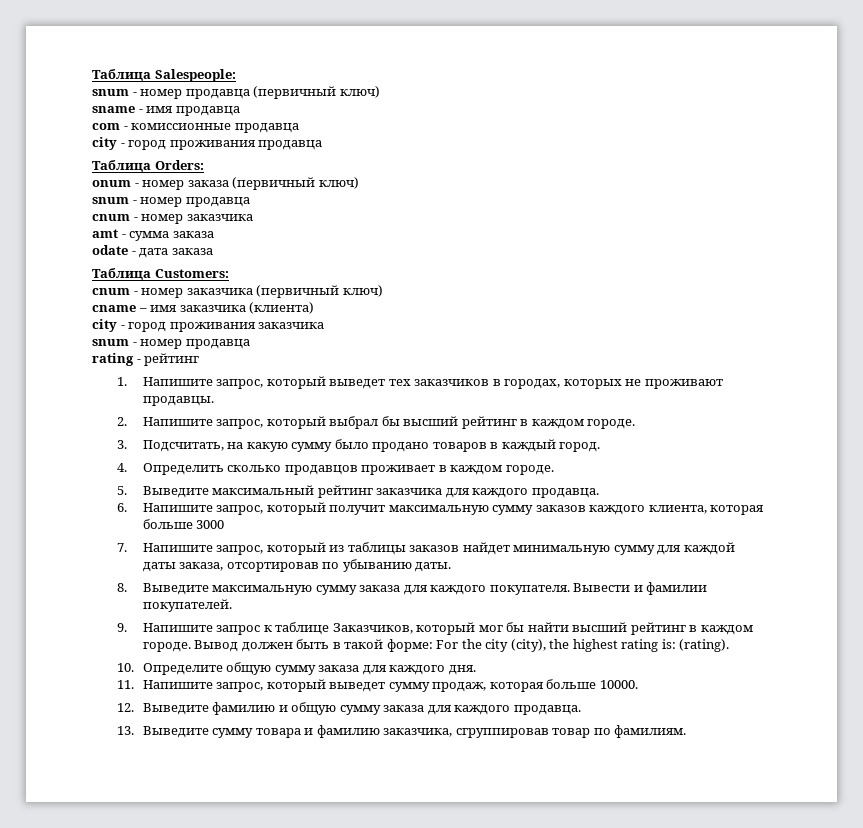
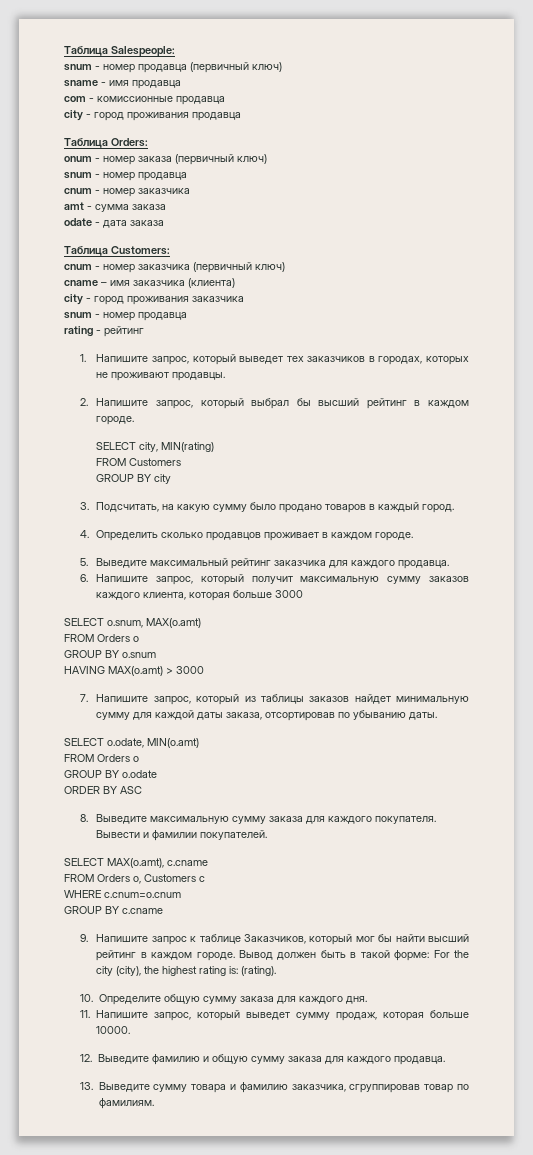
+ SELECT city, MIN(rating)
+ FROM Customers
+ GROUP BY city
+ SELECT o.snum, MAX(o.amt)
+ FROM Orders o
+ GROUP BY o.snum
+ HAVING MAX(o.amt) > 3000
+ SELECT o.odate, MIN(o.amt)
+ FROM Orders o
+ GROUP BY o.odate
+ ORDER BY ASC
+ SELECT MAX(o.amt), c.cname
+ FROM Orders o, Customers c
+ WHERE c.cnum=o.cnum
+ GROUP BY c.cname

